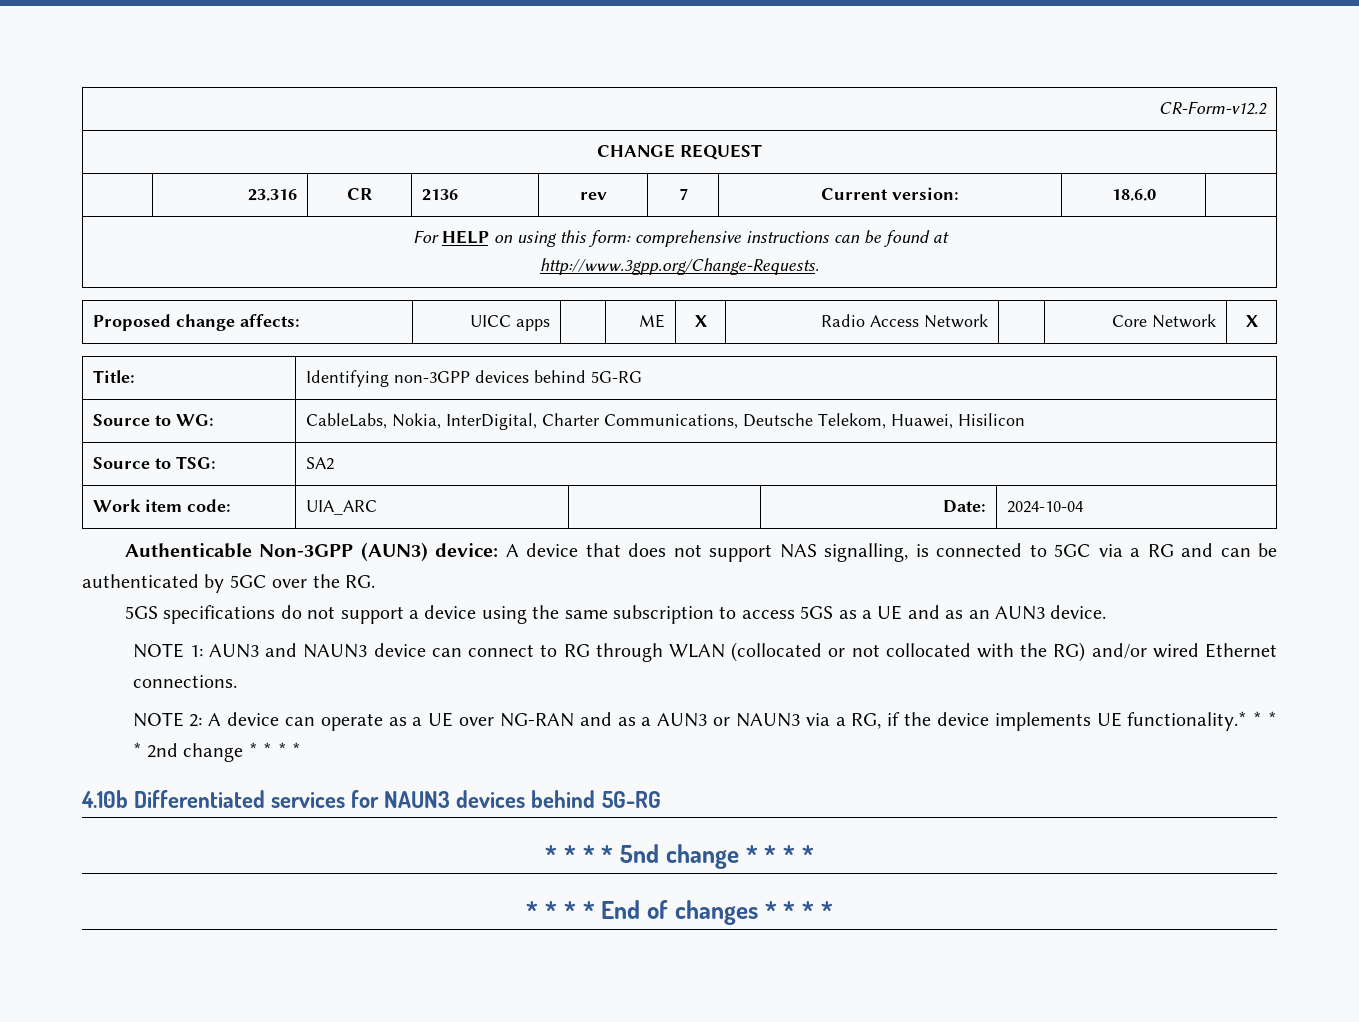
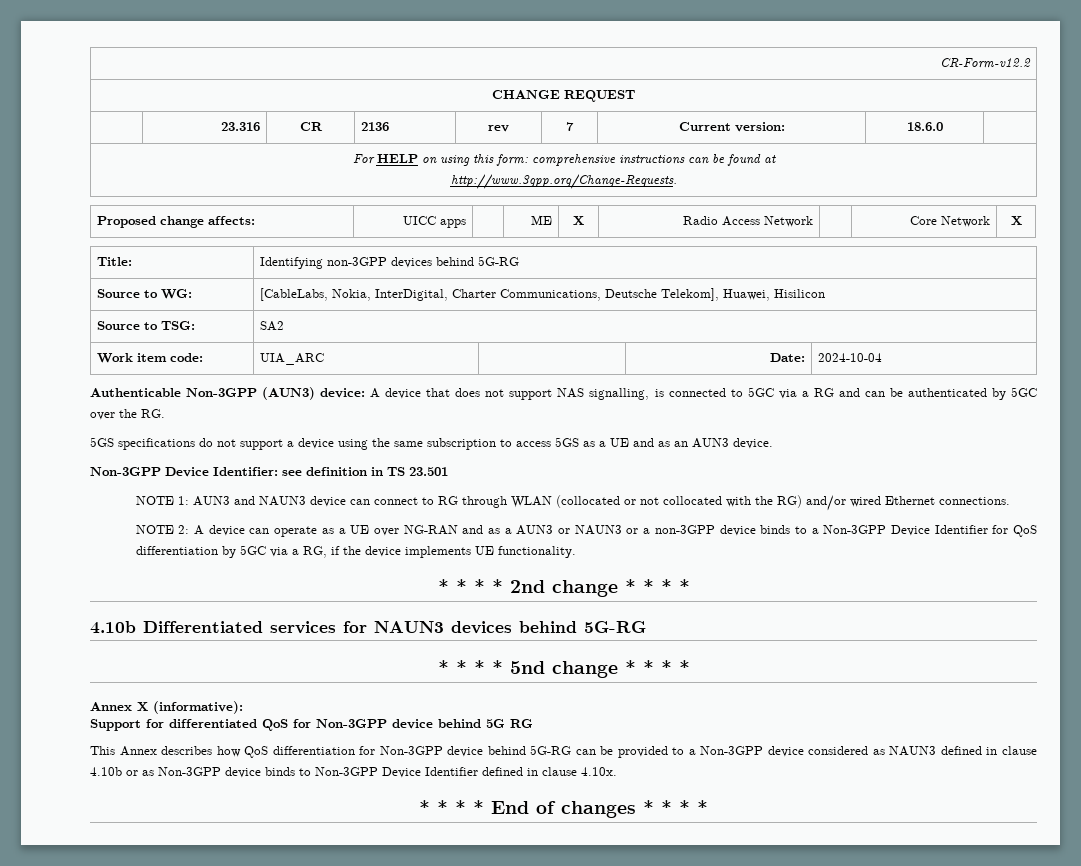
- Source to WG: | CableLabs, Nokia, InterDigital, Charter Communications, Deutsche Telekom, Huawei, Hisilicon
+ Source to WG: | [CableLabs, Nokia, InterDigital, Charter Communications, Deutsche Telekom], Huawei, Hisilicon
+ Non-3GPP Device Identifier: see definition in TS 23.501
- NOTE 2: A device can operate as a UE over NG-RAN and as a AUN3 or NAUN3 via a RG, if the device implements UE functionality.* * * * 2nd change * * * *
+ NOTE 2: A device can operate as a UE over NG-RAN and as a AUN3 or NAUN3 or a non-3GPP device binds to a Non-3GPP Device Identifier for QoS differentiation by 5GC via a RG, if the device implements UE functionality.
+ * * * * 2nd change * * * *
+ Annex X (informative):
+ Support for differentiated QoS for Non-3GPP device behind 5G RG
+ This Annex describes how QoS differentiation for Non-3GPP device behind 5G-RG can be provided to a Non-3GPP device considered as NAUN3 defined in clause 4.10b or as Non-3GPP device binds to Non-3GPP Device Identifier defined in clause 4.10x.

